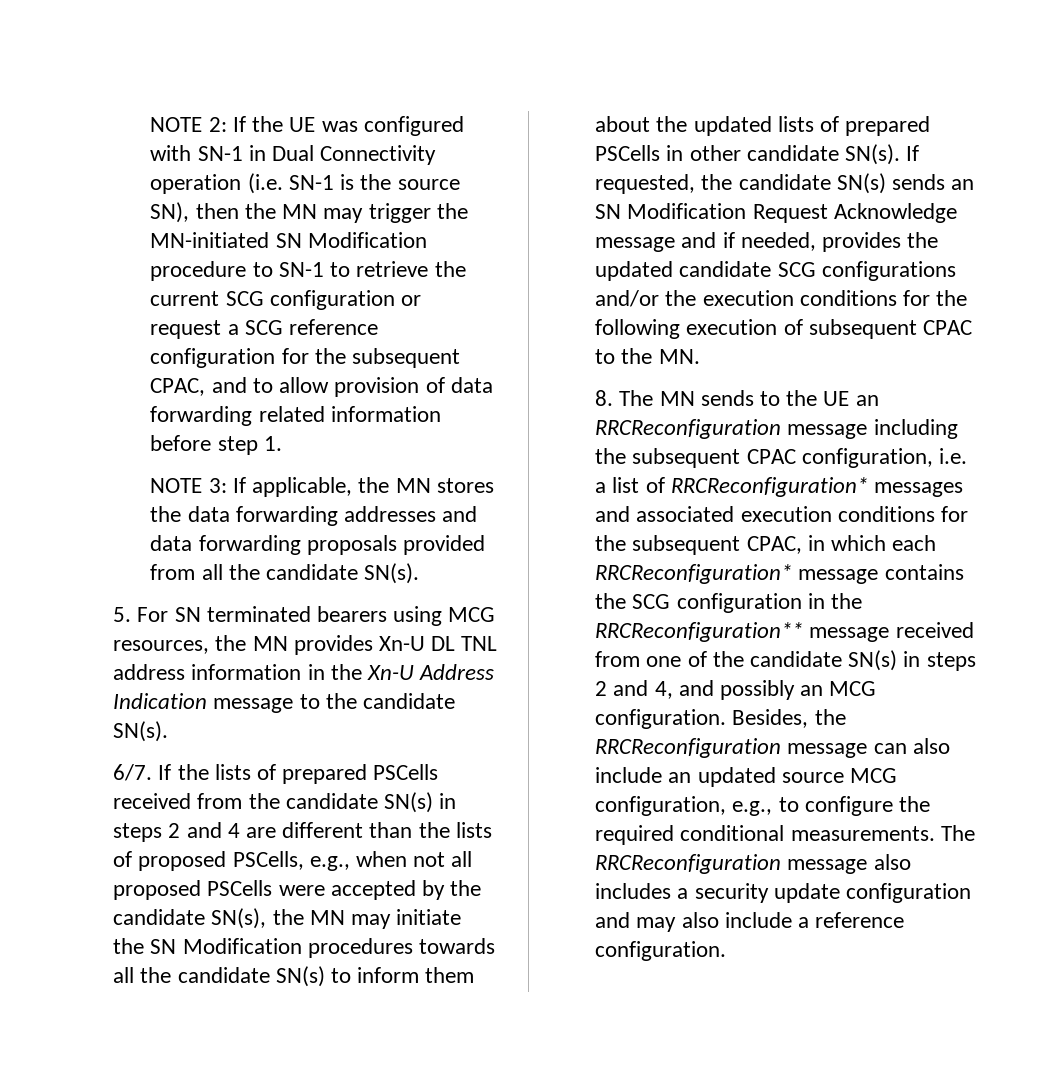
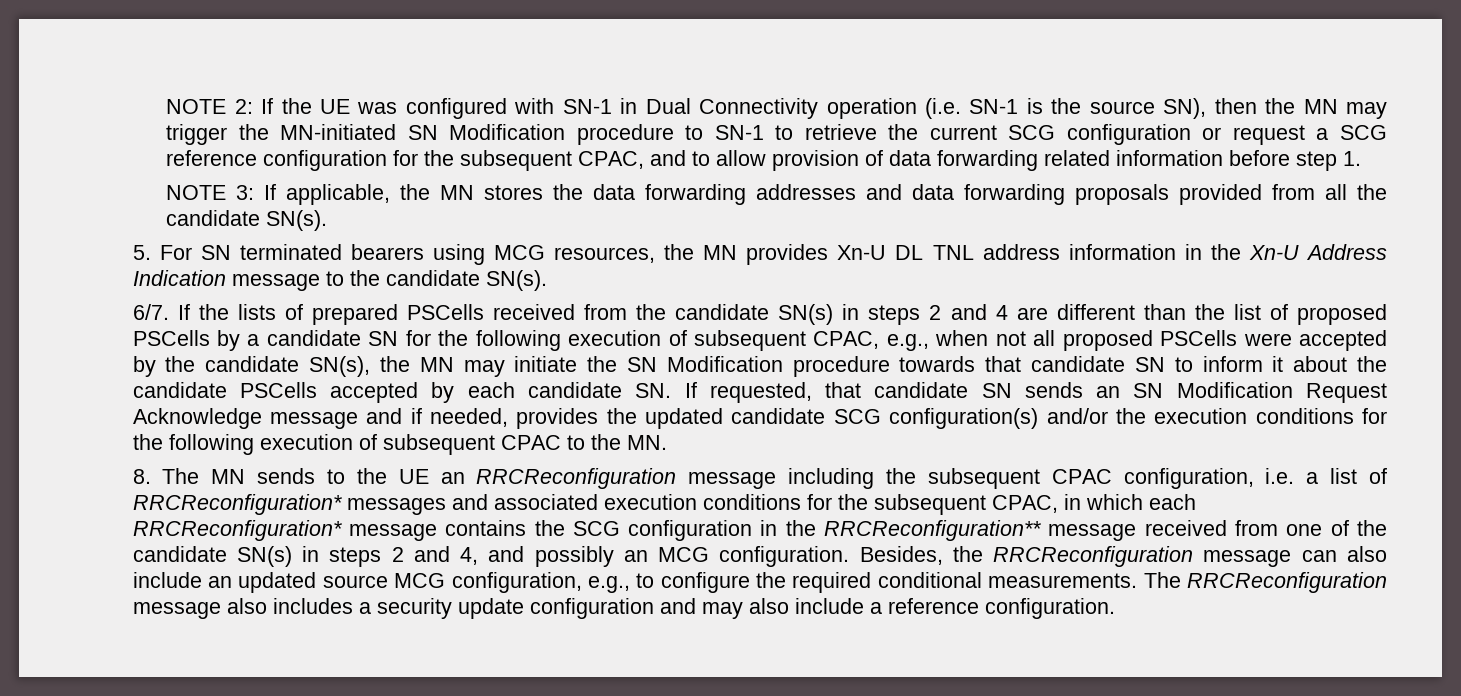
- If the lists of prepared PSCells received from the candidate SN(s) in steps 2 and 4 are different than the lists of proposed PSCells, e.g., when not all proposed PSCells were accepted by the candidate SN(s), the MN may initiate the SN Modification procedures towards all the candidate SN(s) to inform them about the updated lists of prepared PSCells in other candidate SN(s). If requested, the candidate SN(s) sends an SN Modification Request Acknowledge message and if needed, provides the updated candidate SCG configurations and/or the execution conditions for the following execution of subsequent CPAC to the MN.
+ If the lists of prepared PSCells received from the candidate SN(s) in steps 2 and 4 are different than the list of proposed PSCells by a candidate SN for the following execution of subsequent CPAC, e.g., when not all proposed PSCells were accepted by the candidate SN(s), the MN may initiate the SN Modification procedure towards that candidate SN to inform it about the candidate PSCells accepted by each candidate SN. If requested, that candidate SN sends an SN Modification Request Acknowledge message and if needed, provides the updated candidate SCG configuration(s) and/or the execution conditions for the following execution of subsequent CPAC to the MN.

